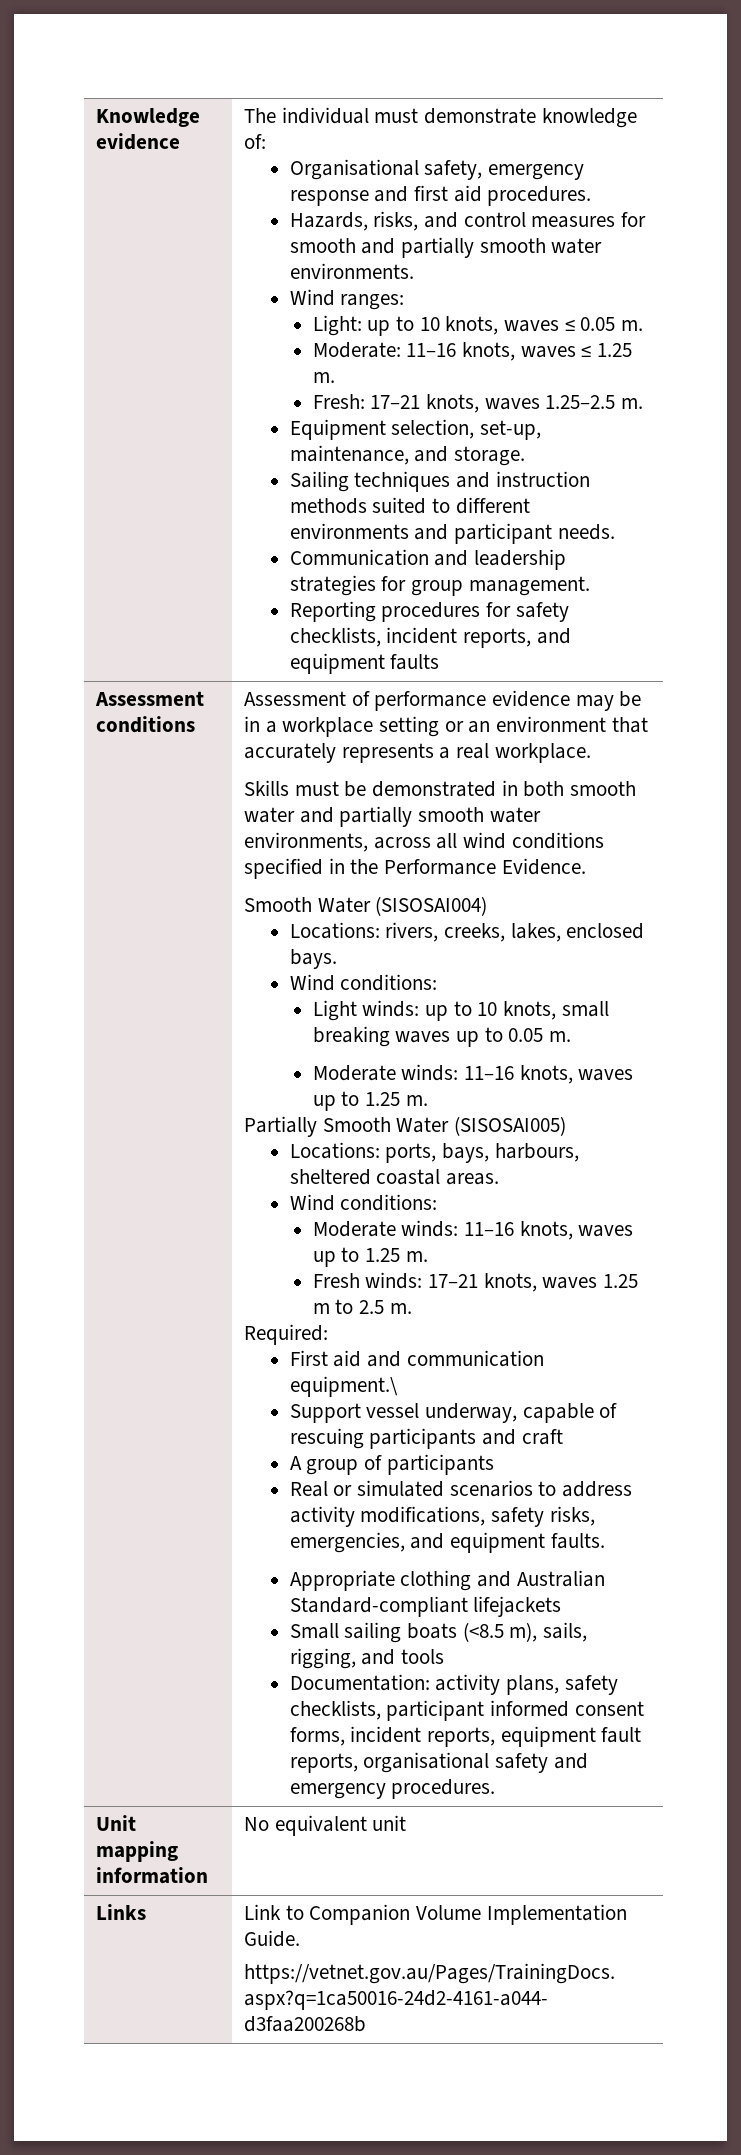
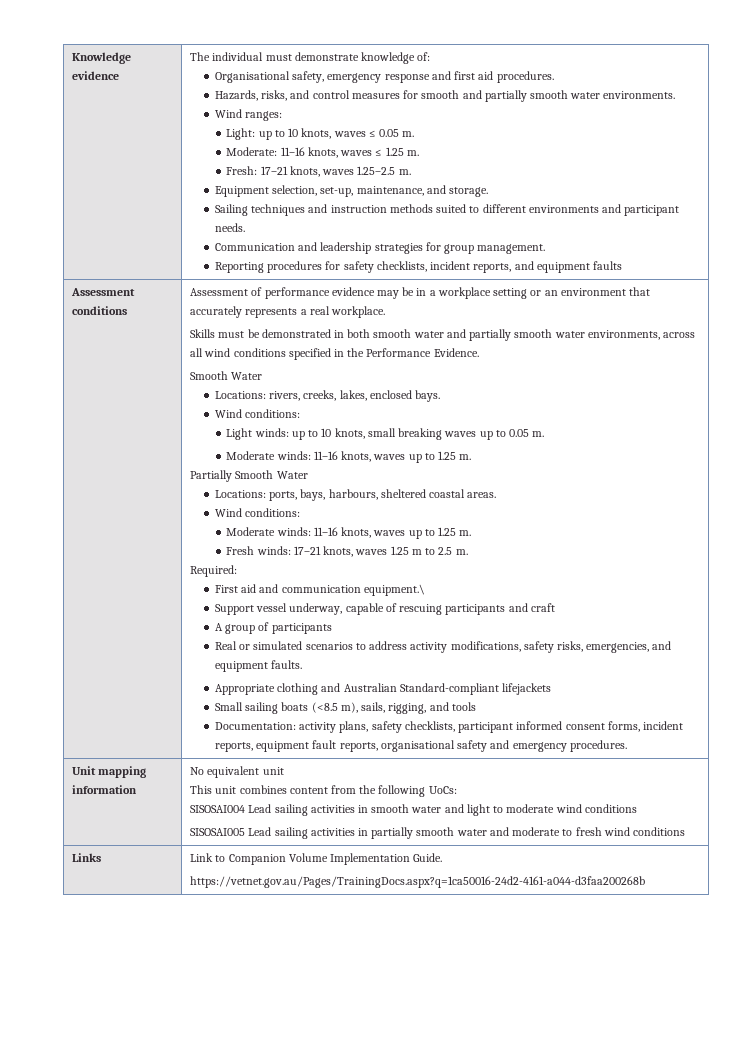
  Skills must be demonstrated in both smooth water and partially smooth water environments, across all wind conditions specified in the Performance Evidence.
- Smooth Water (SISOSAI004)
+ Smooth Water
- Partially Smooth Water (SISOSAI005)
+ Partially Smooth Water
+ This unit combines content from the following UoCs:
+ SISOSAI004 Lead sailing activities in smooth water and light to moderate wind conditions
+ SISOSAI005 Lead sailing activities in partially smooth water and moderate to fresh wind conditions

